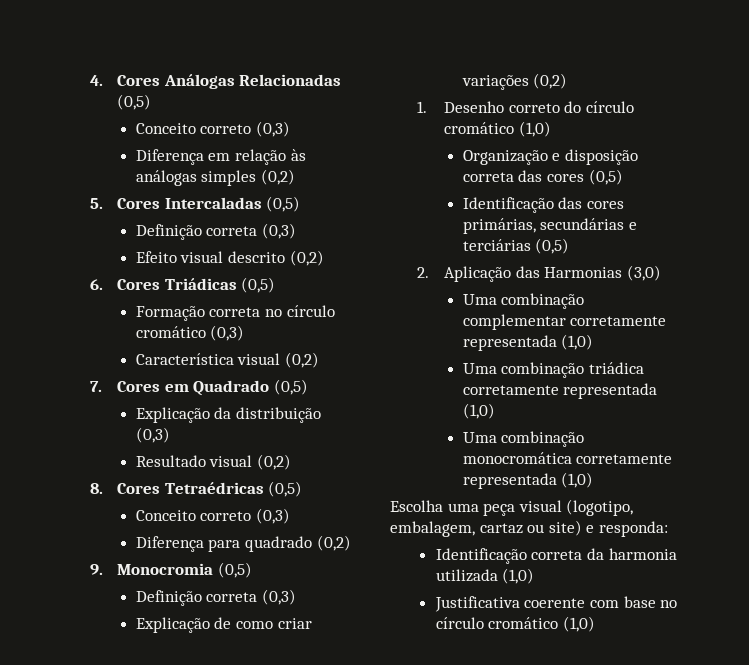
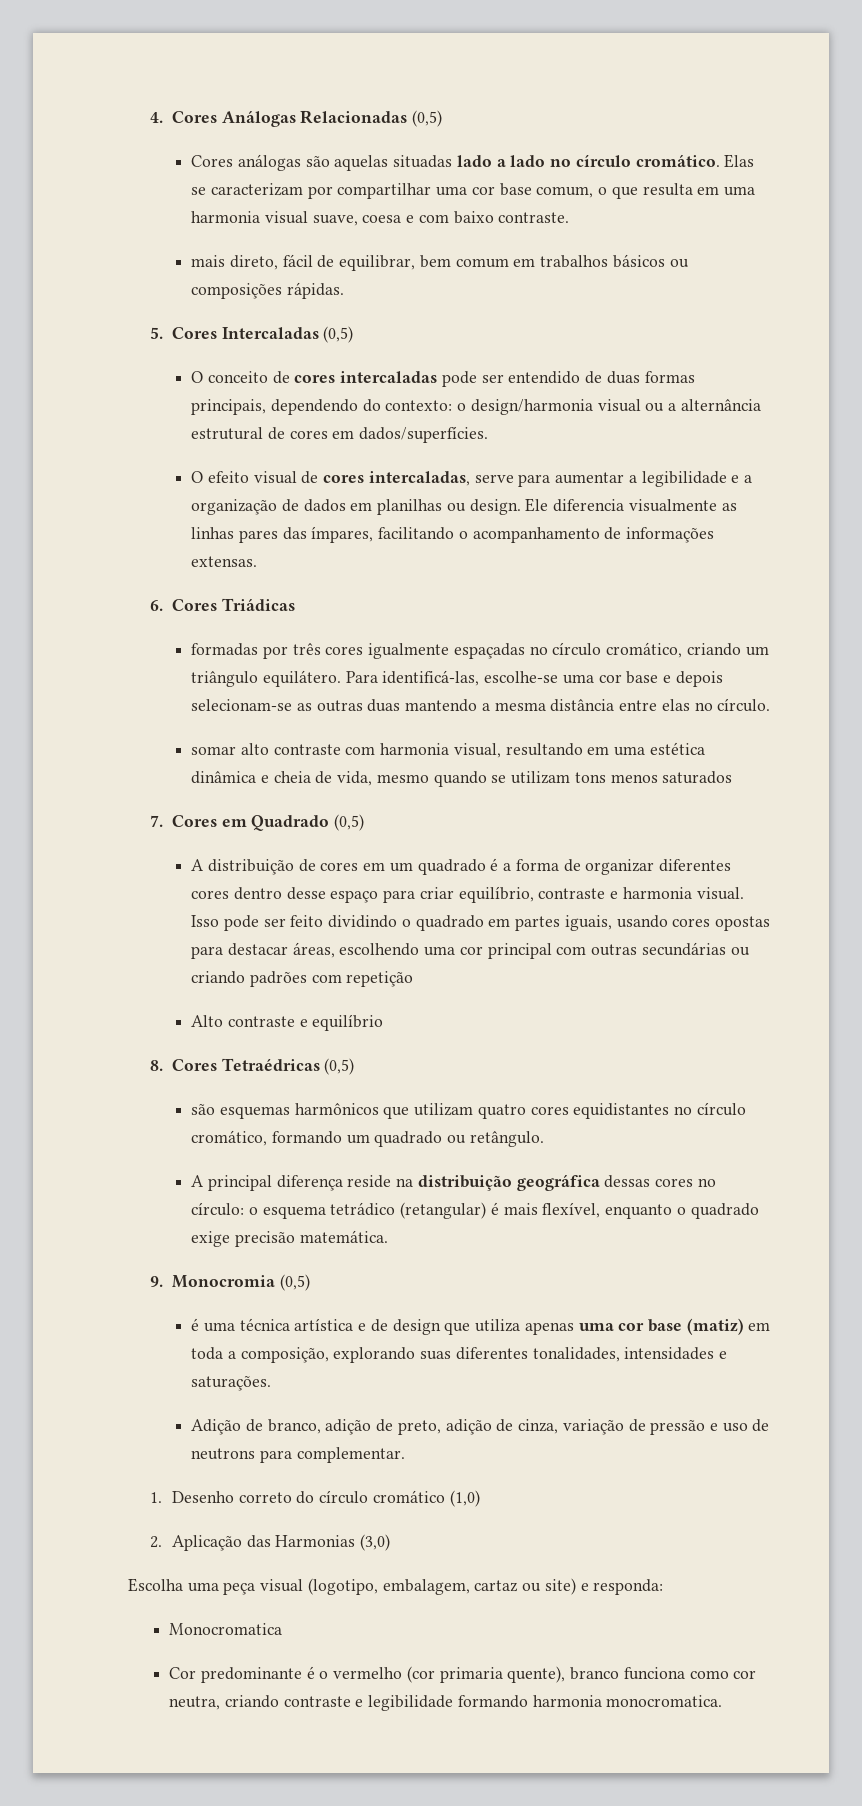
  4. Cores Análogas Relacionadas (0,5)
- Conceito correto (0,3)
- Diferença em relação às análogas simples (0,2)
+ Cores análogas são aquelas situadas lado a lado no círculo cromático. Elas se caracterizam por compartilhar uma cor base comum, o que resulta em uma harmonia visual suave, coesa e com baixo contraste.
+ mais direto, fácil de equilibrar, bem comum em trabalhos básicos ou composições rápidas.
  5. Cores Intercaladas (0,5)
- Definição correta (0,3)
- Efeito visual descrito (0,2)
- 6. Cores Triádicas (0,5)
- Formação correta no círculo cromático (0,3)
- Característica visual (0,2)
+ O conceito de cores intercaladas pode ser entendido de duas formas principais, dependendo do contexto: o design/harmonia visual ou a alternância estrutural de cores em dados/superfícies.
+ O efeito visual de cores intercaladas, serve para aumentar a legibilidade e a organização de dados em planilhas ou design. Ele diferencia visualmente as linhas pares das ímpares, facilitando o acompanhamento de informações extensas.
+ 6. Cores Triádicas
+ formadas por três cores igualmente espaçadas no círculo cromático, criando um triângulo equilátero. Para identificá-las, escolhe-se uma cor base e depois selecionam-se as outras duas mantendo a mesma distância entre elas no círculo.
+ somar alto contraste com harmonia visual, resultando em uma estética dinâmica e cheia de vida, mesmo quando se utilizam tons menos saturados
- Explicação da distribuição (0,3)
- Resultado visual (0,2)
+ A distribuição de cores em um quadrado é a forma de organizar diferentes cores dentro desse espaço para criar equilíbrio, contraste e harmonia visual. Isso pode ser feito dividindo o quadrado em partes iguais, usando cores opostas para destacar áreas, escolhendo uma cor principal com outras secundárias ou criando padrões com repetição
+ Alto contraste e equilíbrio
  8. Cores Tetraédricas (0,5)
- Conceito correto (0,3)
- Diferença para quadrado (0,2)
+ são esquemas harmônicos que utilizam quatro cores equidistantes no círculo cromático, formando um quadrado ou retângulo.
+ A principal diferença reside na distribuição geográfica dessas cores no círculo: o esquema tetrádico (retangular) é mais flexível, enquanto o quadrado exige precisão matemática.
  9. Monocromia (0,5)
- Definição correta (0,3)
- Explicação de como criar variações (0,2)
+ é uma técnica artística e de design que utiliza apenas uma cor base (matiz) em toda a composição, explorando suas diferentes tonalidades, intensidades e saturações.
+ Adição de branco, adição de preto, adição de cinza, variação de pressão e uso de neutrons para complementar.
- Organização e disposição correta das cores (0,5)
- Identificação das cores primárias, secundárias e terciárias (0,5)
- Uma combinação complementar corretamente representada (1,0)
- Uma combinação triádica corretamente representada (1,0)
- Uma combinação monocromática corretamente representada (1,0)
- Identificação correta da harmonia utilizada (1,0)
- Justificativa coerente com base no círculo cromático (1,0)
+ Monocromatica
+ Cor predominante é o vermelho (cor primaria quente), branco funciona como cor neutra, criando contraste e legibilidade formando harmonia monocromatica.

